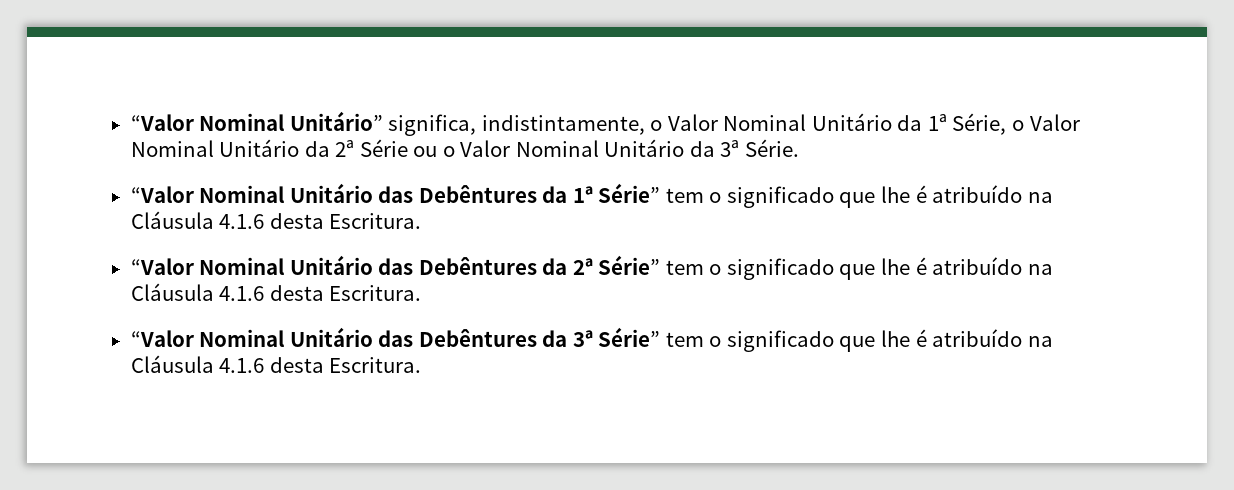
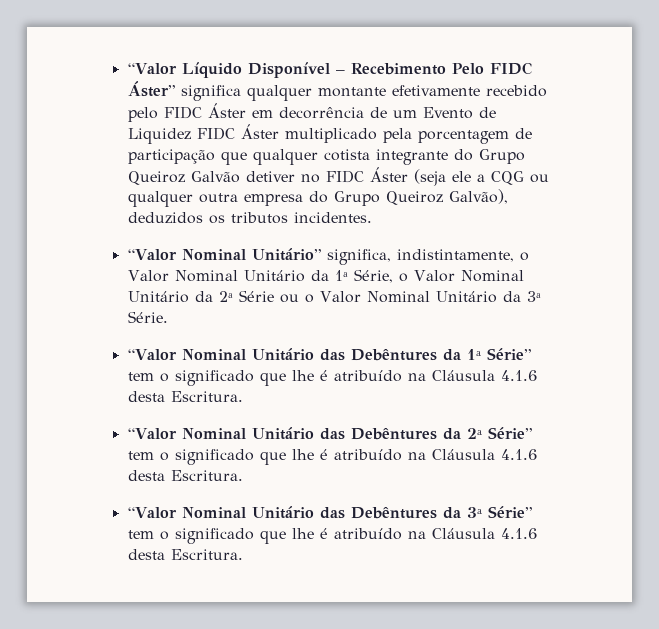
+ “Valor Líquido Disponível – Recebimento Pelo FIDC Áster” significa qualquer montante efetivamente recebido pelo FIDC Áster em decorrência de um Evento de Liquidez FIDC Áster multiplicado pela porcentagem de participação que qualquer cotista integrante do Grupo Queiroz Galvão detiver no FIDC Áster (seja ele a CQG ou qualquer outra empresa do Grupo Queiroz Galvão), deduzidos os tributos incidentes.

